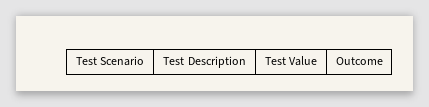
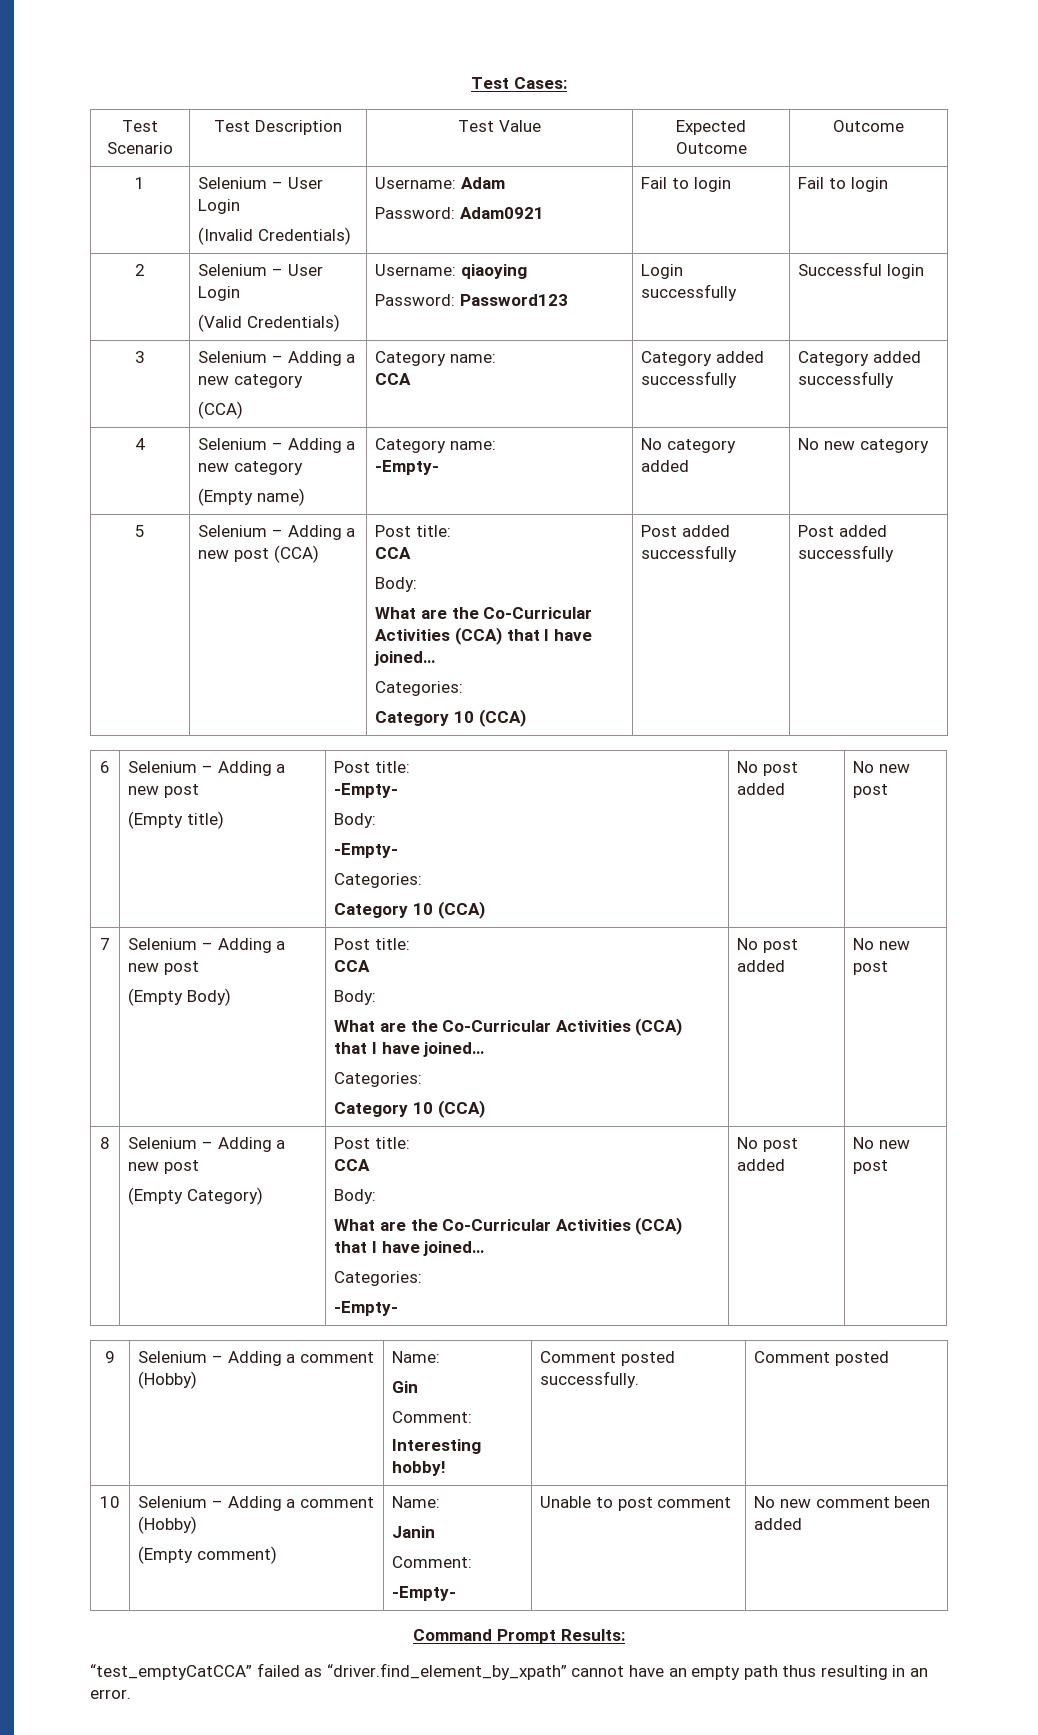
- Test Scenario | Test Description | Test Value | Outcome
+ Test Cases:
+ Test Scenario | Test Description | Test Value | Expected Outcome | Outcome
+ 1 | Selenium – User Login
+ (Invalid Credentials) | Username: Adam
+ Password: Adam0921 | Fail to login | Fail to login
+ 2 | Selenium – User Login
+ (Valid Credentials) | Username: qiaoying
+ Password: Password123 | Login successfully | Successful login
+ 3 | Selenium – Adding a new category
+ (CCA) | Category name:
+ CCA | Category added successfully | Category added successfully
+ 4 | Selenium – Adding a new category
+ (Empty name) | Category name:
+ -Empty- | No category added | No new category
+ 5 | Selenium – Adding a new post (CCA) | Post title:
+ CCA
+ Body:
+ What are the Co-Curricular Activities (CCA) that I have joined…
+ Categories:
+ Category 10 (CCA) | Post added successfully | Post added successfully
+ 6 | Selenium – Adding a new post
+ (Empty title) | Post title:
+ -Empty-
+ Body:
+ -Empty-
+ Categories:
+ Category 10 (CCA) | No post added | No new post
+ 7 | Selenium – Adding a new post
+ (Empty Body) | Post title:
+ CCA
+ Body:
+ What are the Co-Curricular Activities (CCA) that I have joined…
+ Categories:
+ Category 10 (CCA) | No post added | No new post
+ 8 | Selenium – Adding a new post
+ (Empty Category) | Post title:
+ CCA
+ Body:
+ What are the Co-Curricular Activities (CCA) that I have joined…
+ Categories:
+ -Empty- | No post added | No new post
+ 9 | Selenium – Adding a comment (Hobby) | Name:
+ Gin
+ Comment:
+ Interesting hobby! | Comment posted successfully. | Comment posted
+ 10 | Selenium – Adding a comment (Hobby)
+ (Empty comment) | Name:
+ Janin
+ Comment:
+ -Empty- | Unable to post comment | No new comment been added
+ Command Prompt Results:
+ “test_emptyCatCCA” failed as “driver.find_element_by_xpath” cannot have an empty path thus resulting in an error.

